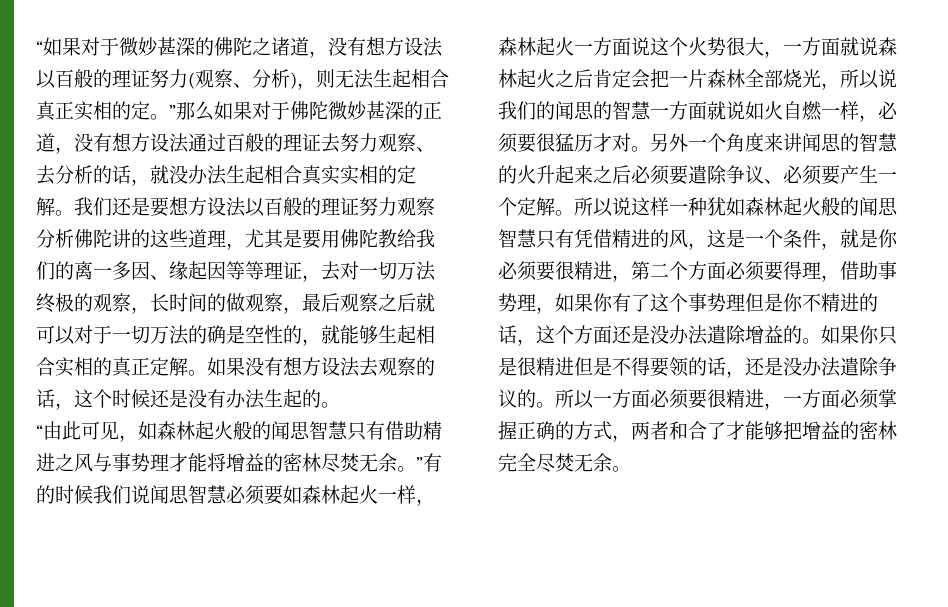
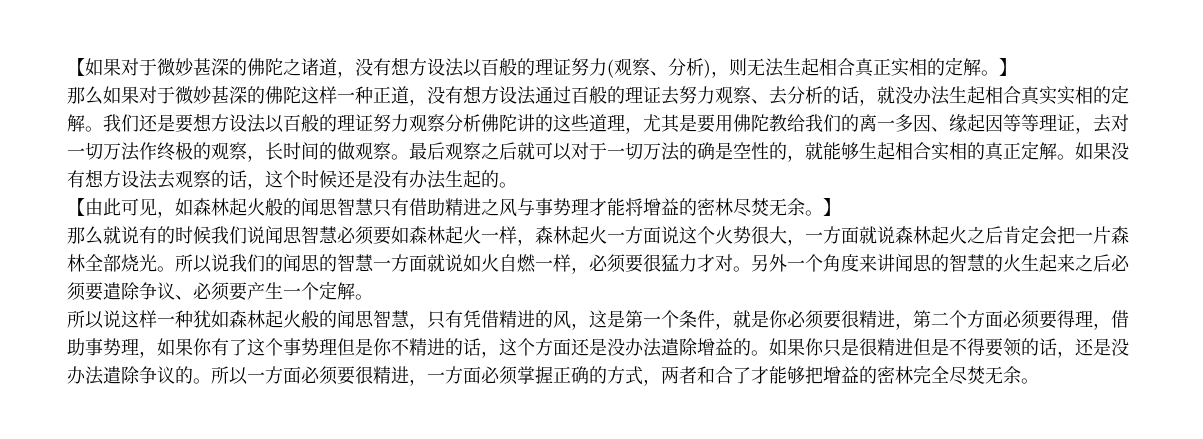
- “如果对于微妙甚深的佛陀之诸道，没有想方设法以百般的理证努力(观察、分析)，则无法生起相合真正实相的定。”那么如果对于佛陀微妙甚深的正道，没有想方设法通过百般的理证去努力观察、去分析的话，就没办法生起相合真实实相的定解。
+ 【如果对于微妙甚深的佛陀之诸道，没有想方设法以百般的理证努力(观察、分析)，则无法生起相合真正实相的定解。】
+ 那么如果对于微妙甚深的佛陀这样一种正道，没有想方设法通过百般的理证去努力观察、去分析的话，就没办法生起相合真实实相的定解。
- 我们还是要想方设法以百般的理证努力观察分析佛陀讲的这些道理，尤其是要用佛陀教给我们的离一多因、缘起因等等理证，去对一切万法终极的观察，长时间的做观察，最后观察之后就可以对于一切万法的确是空性的，就能够生起相合实相的真正定解。
+ 我们还是要想方设法以百般的理证努力观察分析佛陀讲的这些道理，尤其是要用佛陀教给我们的离一多因、缘起因等等理证，去对一切万法作终极的观察，长时间的做观察。最后观察之后就可以对于一切万法的确是空性的，就能够生起相合实相的真正定解。
- “由此可见，如森林起火般的闻思智慧只有借助精进之风与事势理才能将增益的密林尽焚无余。”有的时候我们说闻思智慧必须要如森林起火一样，森林起火一方面说这个火势很大，一方面就说森林起火之后肯定会把一片森林全部烧光，所以说我们的闻思的智慧一方面就说如火自燃一样，必须要很猛历才对。
+ 【由此可见，如森林起火般的闻思智慧只有借助精进之风与事势理才能将增益的密林尽焚无余。】
+ 那么就说有的时候我们说闻思智慧必须要如森林起火一样，森林起火一方面说这个火势很大，一方面就说森林起火之后肯定会把一片森林全部烧光。所以说我们的闻思的智慧一方面就说如火自燃一样，必须要很猛力才对。
- 另外一个角度来讲闻思的智慧的火升起来之后必须要遣除争议、必须要产生一个定解。所以说这样一种犹如森林起火般的闻思智慧只有凭借精进的风，这是一个条件，就是你必须要很精进，第二个方面必须要得理，借助事势理，如果你有了这个事势理但是你不精进的话，这个方面还是没办法遣除增益的。
+ 另外一个角度来讲闻思的智慧的火生起来之后必须要遣除争议、必须要产生一个定解。
+ 所以说这样一种犹如森林起火般的闻思智慧，只有凭借精进的风，这是第一个条件，就是你必须要很精进，第二个方面必须要得理，借助事势理，如果你有了这个事势理但是你不精进的话，这个方面还是没办法遣除增益的。

